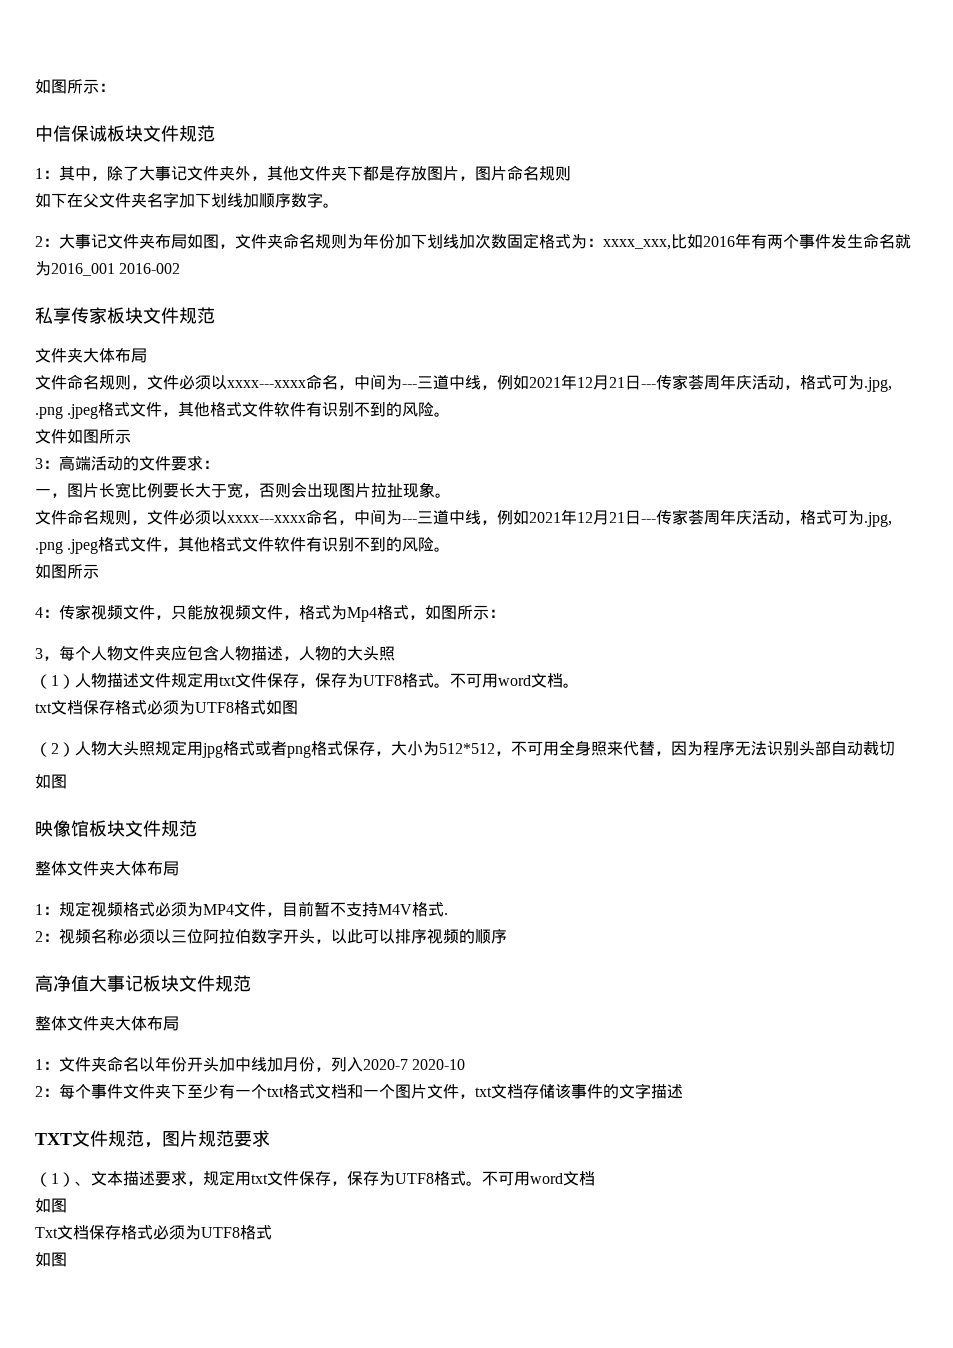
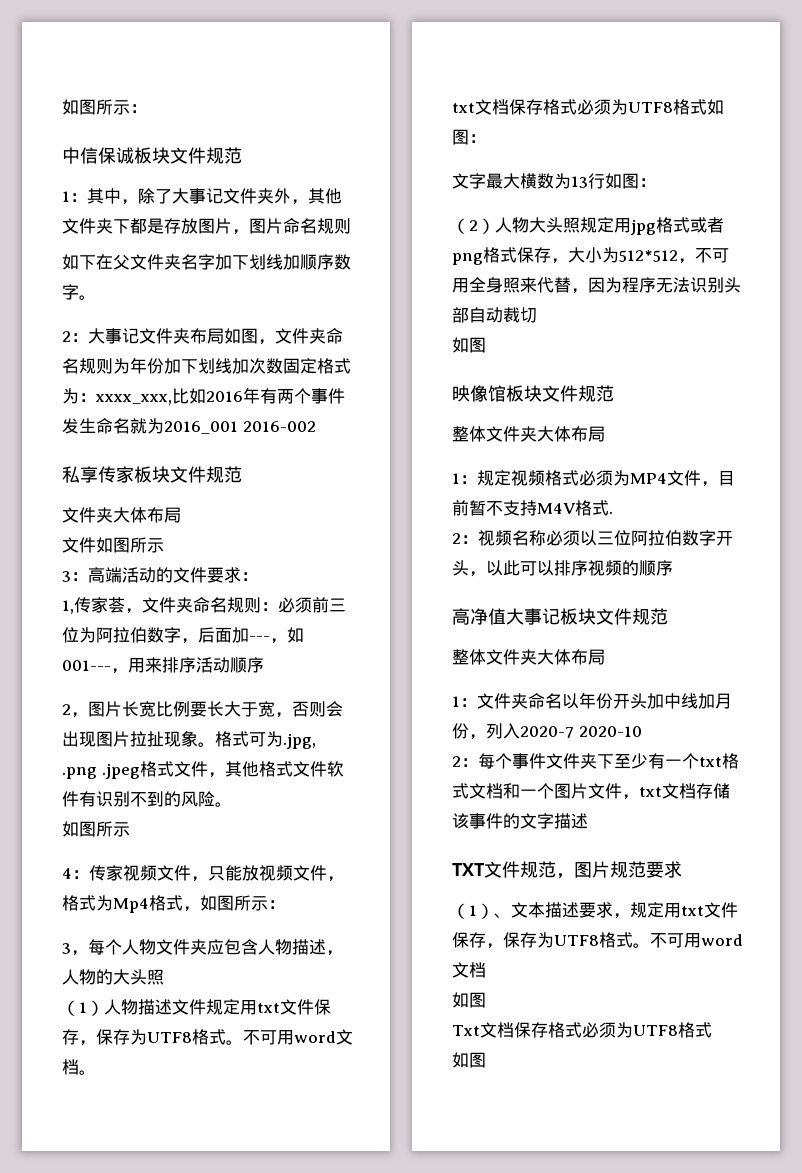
  私享传家板块文件规范
  文件夹大体布局
- 文件命名规则，文件必须以xxxx---xxxx命名，中间为---三道中线，例如2021年12月21日---传家荟周年庆活动，格式可为.jpg, .png .jpeg格式文件，其他格式文件软件有识别不到的风险。
- 一，图片长宽比例要长大于宽，否则会出现图片拉扯现象。
- 文件命名规则，文件必须以xxxx---xxxx命名，中间为---三道中线，例如2021年12月21日---传家荟周年庆活动，格式可为.jpg, .png .jpeg格式文件，其他格式文件软件有识别不到的风险。
+ 1,传家荟，文件夹命名规则：必须前三位为阿拉伯数字，后面加---，如001---，用来排序活动顺序
+ 2，图片长宽比例要长大于宽，否则会出现图片拉扯现象。格式可为.jpg, .png .jpeg格式文件，其他格式文件软件有识别不到的风险。
- txt文档保存格式必须为UTF8格式如图
+ txt文档保存格式必须为UTF8格式如图：
+ 文字最大横数为13行如图：

